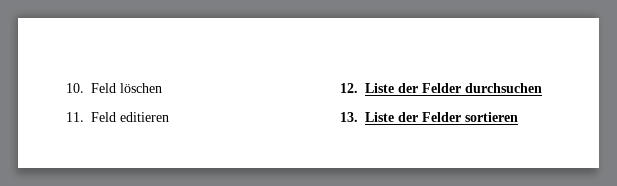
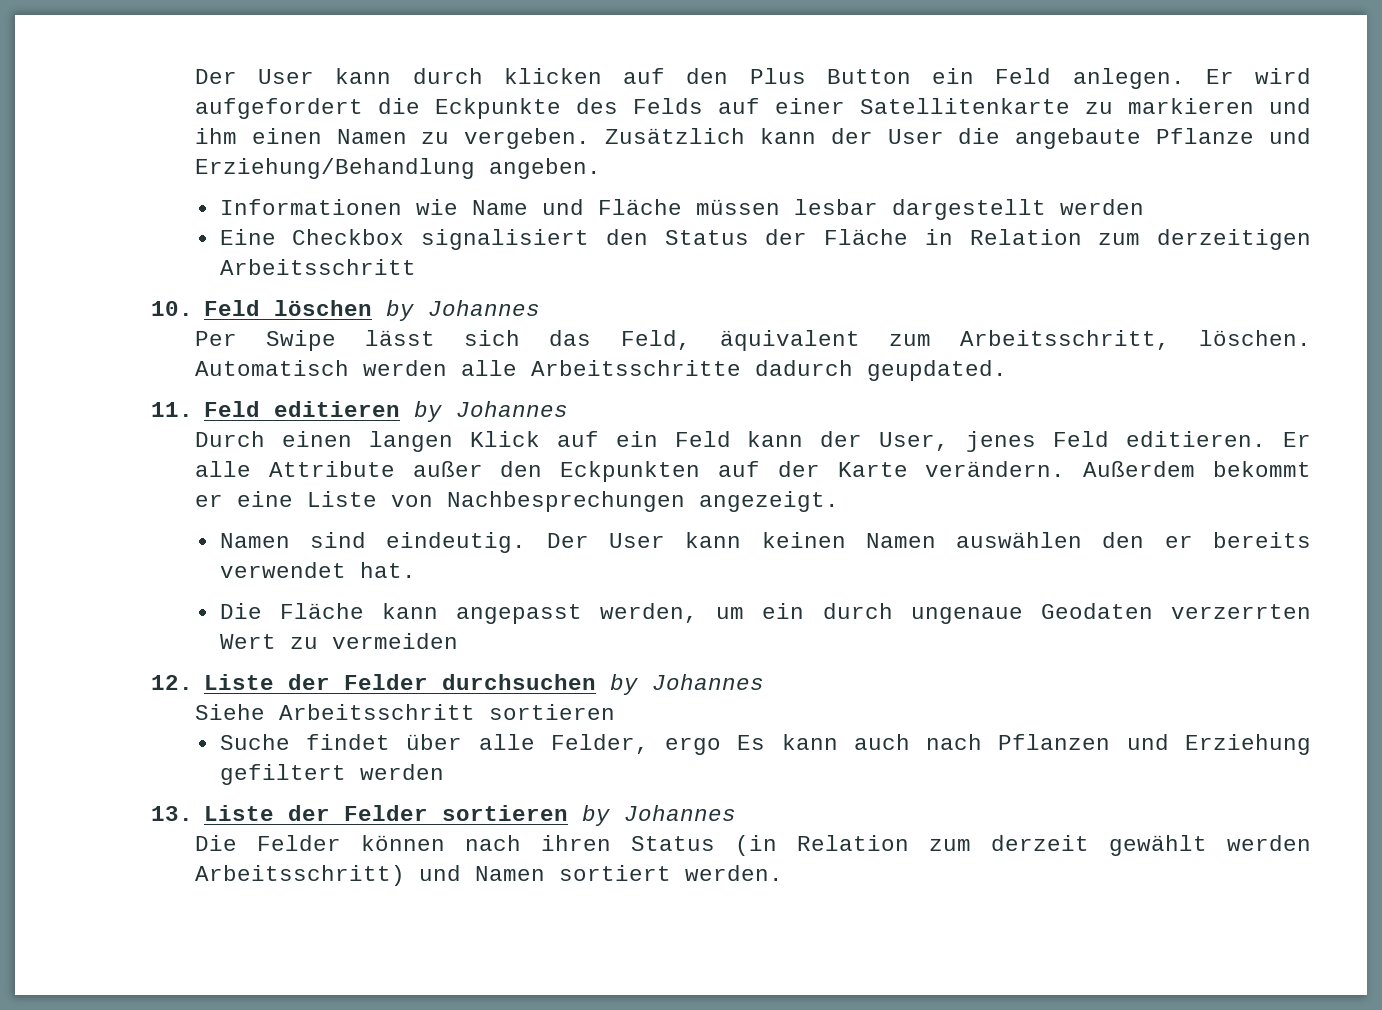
- 10. Feld löschen
- 11. Feld editieren
+ Der User kann durch klicken auf den Plus Button ein Feld anlegen. Er wird aufgefordert die Eckpunkte des Felds auf einer Satellitenkarte zu markieren und ihm einen Namen zu vergeben. Zusätzlich kann der User die angebaute Pflanze und Erziehung/Behandlung angeben.
+ Informationen wie Name und Fläche müssen lesbar dargestellt werden
+ Eine Checkbox signalisiert den Status der Fläche in Relation zum derzeitigen Arbeitsschritt
+ 10. Feld löschen by Johannes
+ Per Swipe lässt sich das Feld, äquivalent zum Arbeitsschritt, löschen. Automatisch werden alle Arbeitsschritte dadurch geupdated.
+ 11. Feld editieren by Johannes
+ Durch einen langen Klick auf ein Feld kann der User, jenes Feld editieren. Er alle Attribute außer den Eckpunkten auf der Karte verändern. Außerdem bekommt er eine Liste von Nachbesprechungen angezeigt.
+ Namen sind eindeutig. Der User kann keinen Namen auswählen den er bereits verwendet hat.
+ Die Fläche kann angepasst werden, um ein durch ungenaue Geodaten verzerrten Wert zu vermeiden
- 12. Liste der Felder durchsuchen
+ 12. Liste der Felder durchsuchen by Johannes
+ Siehe Arbeitsschritt sortieren
+ Suche findet über alle Felder, ergo Es kann auch nach Pflanzen und Erziehung gefiltert werden
- 13. Liste der Felder sortieren
+ 13. Liste der Felder sortieren by Johannes
+ Die Felder können nach ihren Status (in Relation zum derzeit gewählt werden Arbeitsschritt) und Namen sortiert werden.

